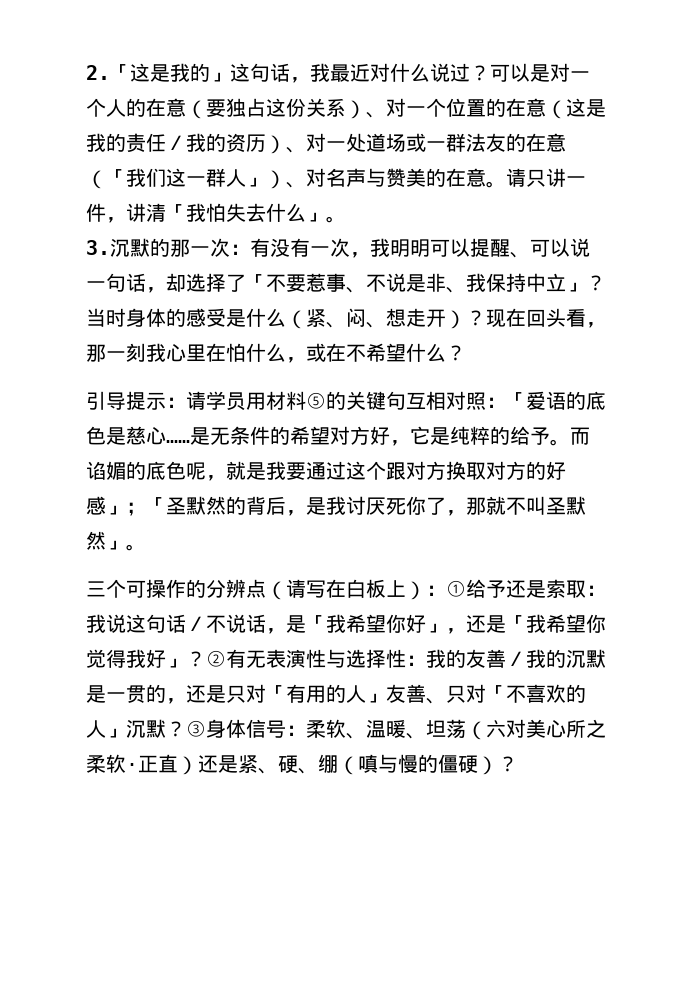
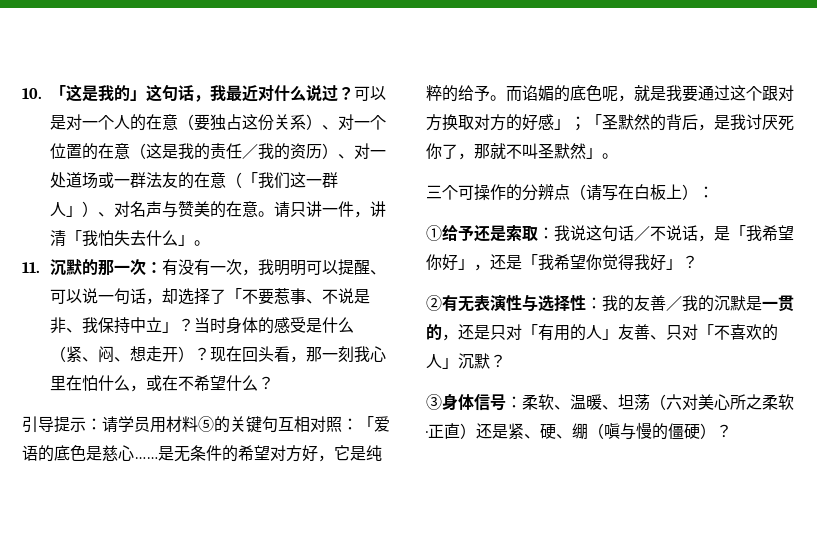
- 2.「这是我的」这句话，我最近对什么说过？
+ 10.「这是我的」这句话，我最近对什么说过？
- 3.沉默的那一次：有没有一次，我明明可以提醒、可以说一句话，却选择了「不要惹事、不说是非、我保持中立」？
+ 11.沉默的那一次：有没有一次，我明明可以提醒、可以说一句话，却选择了「不要惹事、不说是非、我保持中立」？
- 三个可操作的分辨点（请写在白板上）：①给予还是索取：
+ 三个可操作的分辨点（请写在白板上）：
+ ①给予还是索取：
- 我说这句话／不说话，是「我希望你好」，还是「我希望你觉得我好」？②有无表演性与选择性：
+ 我说这句话／不说话，是「我希望你好」，还是「我希望你觉得我好」？
+ ②有无表演性与选择性：
- 我的友善／我的沉默是一贯的，还是只对「有用的人」友善、只对「不喜欢的人」沉默？③身体信号：
+ 我的友善／我的沉默是一贯的，还是只对「有用的人」友善、只对「不喜欢的人」沉默？
+ ③身体信号：

